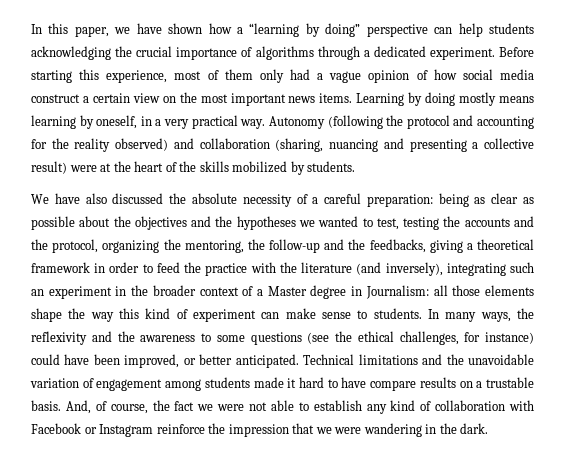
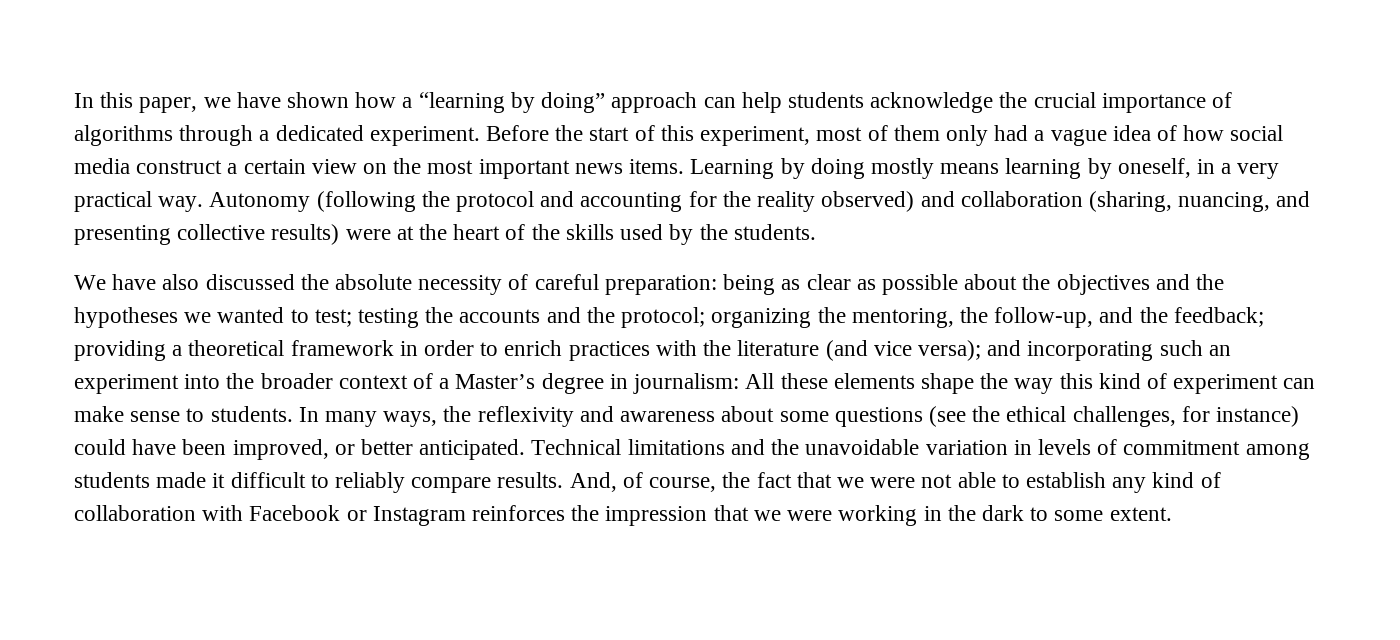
- In this paper, we have shown how a “learning by doing” perspective can help students acknowledging the crucial importance of algorithms through a dedicated experiment.
+ In this paper, we have shown how a “learning by doing” approach can help students acknowledge the crucial importance of algorithms through a dedicated experiment.
- Before starting this experience, most of them only had a vague opinion of how social media construct a certain view on the most important news items.
+ Before the start of this experiment, most of them only had a vague idea of how social media construct a certain view on the most important news items.
- Autonomy (following the protocol and accounting for the reality observed) and collaboration (sharing, nuancing and presenting a collective result) were at the heart of the skills mobilized by students.
+ Autonomy (following the protocol and accounting for the reality observed) and collaboration (sharing, nuancing, and presenting collective results) were at the heart of the skills used by the students.
- We have also discussed the absolute necessity of a careful preparation:
+ We have also discussed the absolute necessity of careful preparation:
- being as clear as possible about the objectives and the hypotheses we wanted to test, testing the accounts and the protocol, organizing the mentoring, the follow-up and the feedbacks, giving a theoretical framework in order to feed the practice with the literature (and inversely), integrating such an experiment in the broader context of a Master degree in Journalism: all those elements shape the way this kind of experiment can make sense to students.
+ being as clear as possible about the objectives and the hypotheses we wanted to test; testing the accounts and the protocol; organizing the mentoring, the follow-up, and the feedback; providing a theoretical framework in order to enrich practices with the literature (and vice versa); and incorporating such an experiment into the broader context of a Master’s degree in journalism: All these elements shape the way this kind of experiment can make sense to students.
- In many ways, the reflexivity and the awareness to some questions (see the ethical challenges, for instance) could have been improved, or better anticipated.
+ In many ways, the reflexivity and awareness about some questions (see the ethical challenges, for instance) could have been improved, or better anticipated.
- Technical limitations and the unavoidable variation of engagement among students made it hard to have compare results on a trustable basis.
+ Technical limitations and the unavoidable variation in levels of commitment among students made it difficult to reliably compare results.
- And, of course, the fact we were not able to establish any kind of collaboration with Facebook or Instagram reinforce the impression that we were wandering in the dark.
+ And, of course, the fact that we were not able to establish any kind of collaboration with Facebook or Instagram reinforces the impression that we were working in the dark to some extent.

